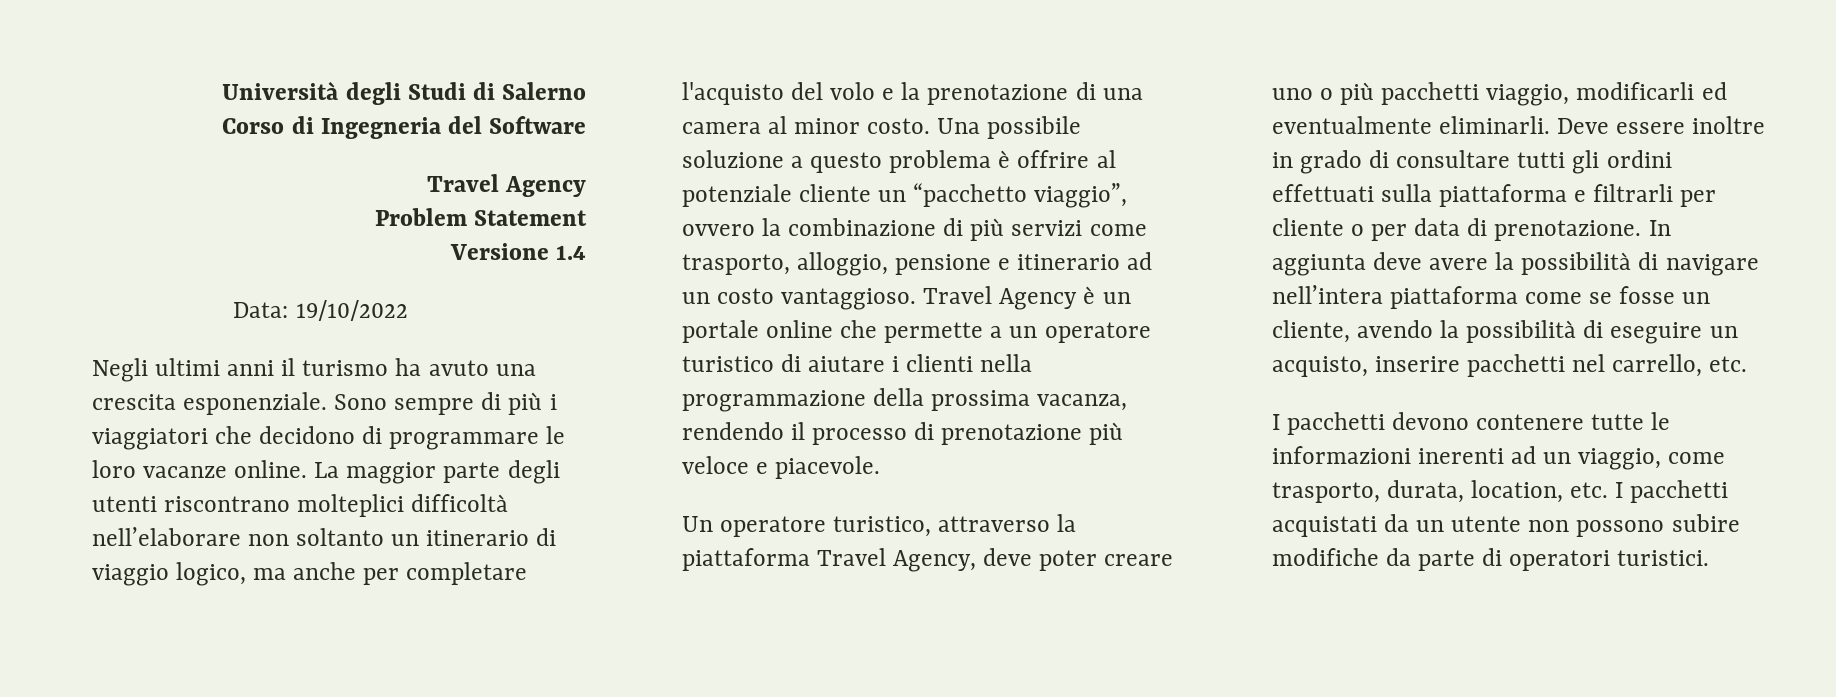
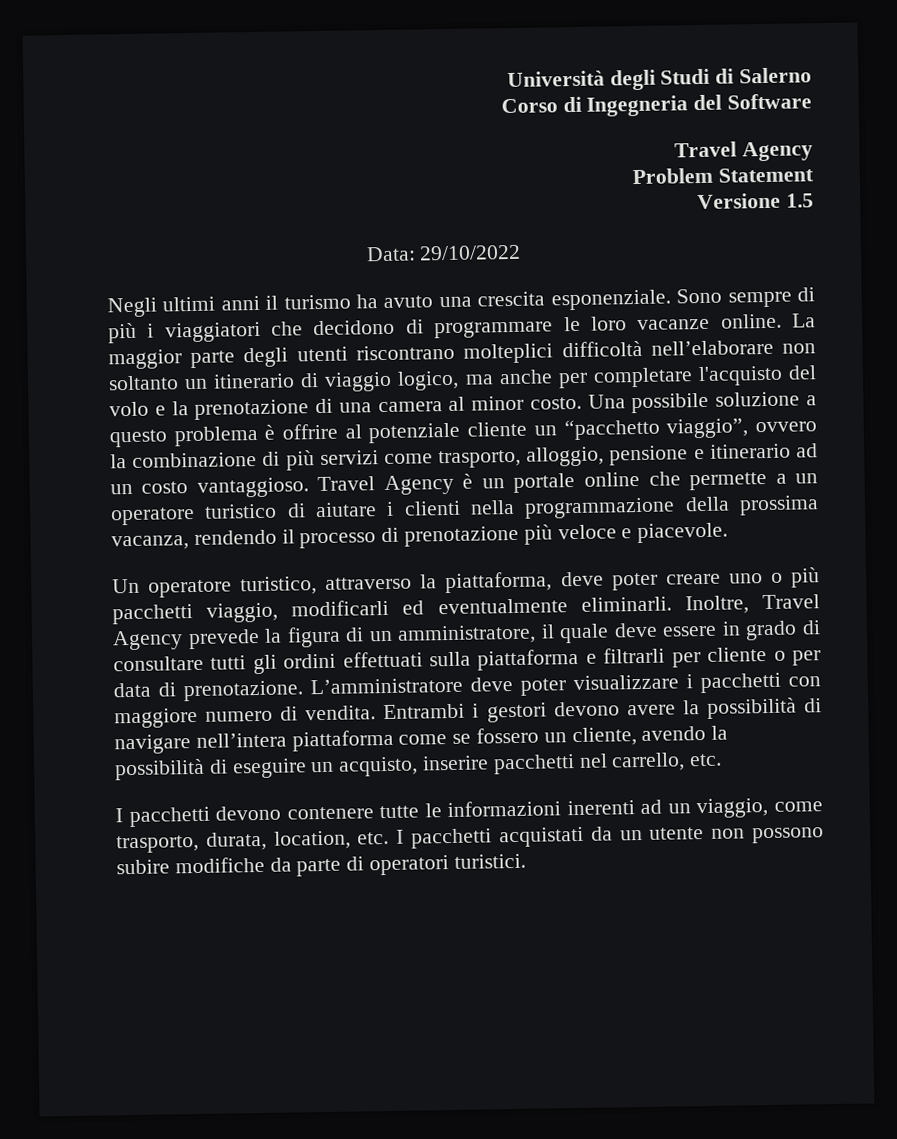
- Versione 1.4
+ Versione 1.5
- Data: 19/10/2022
+ Data: 29/10/2022
- Un operatore turistico, attraverso la piattaforma Travel Agency, deve poter creare uno o più pacchetti viaggio, modificarli ed eventualmente eliminarli.
+ Un operatore turistico, attraverso la piattaforma, deve poter creare uno o più pacchetti viaggio, modificarli ed eventualmente eliminarli.
- Deve essere inoltre in grado di consultare tutti gli ordini effettuati sulla piattaforma e filtrarli per cliente o per data di prenotazione.
+ Inoltre, Travel Agency prevede la figura di un amministratore, il quale deve essere in grado di consultare tutti gli ordini effettuati sulla piattaforma e filtrarli per cliente o per data di prenotazione.
- In aggiunta deve avere la possibilità di navigare nell’intera piattaforma come se fosse un cliente, avendo la possibilità di eseguire un acquisto, inserire pacchetti nel carrello, etc.
+ L’amministratore deve poter visualizzare i pacchetti con maggiore numero di vendita. Entrambi i gestori devono avere la possibilità di navigare nell’intera piattaforma come se fossero un cliente, avendo la possibilità di eseguire un acquisto, inserire pacchetti nel carrello, etc.

